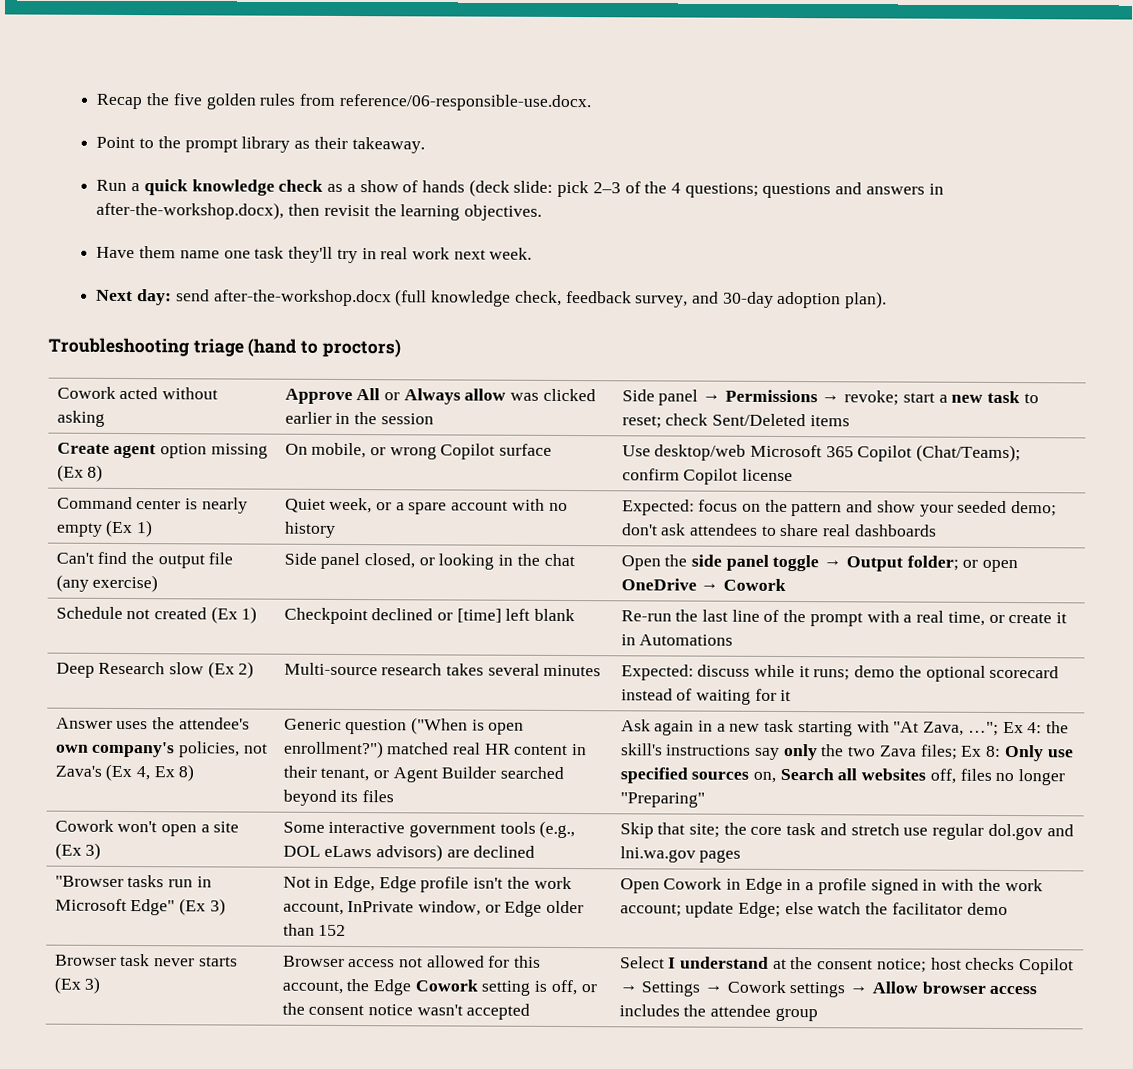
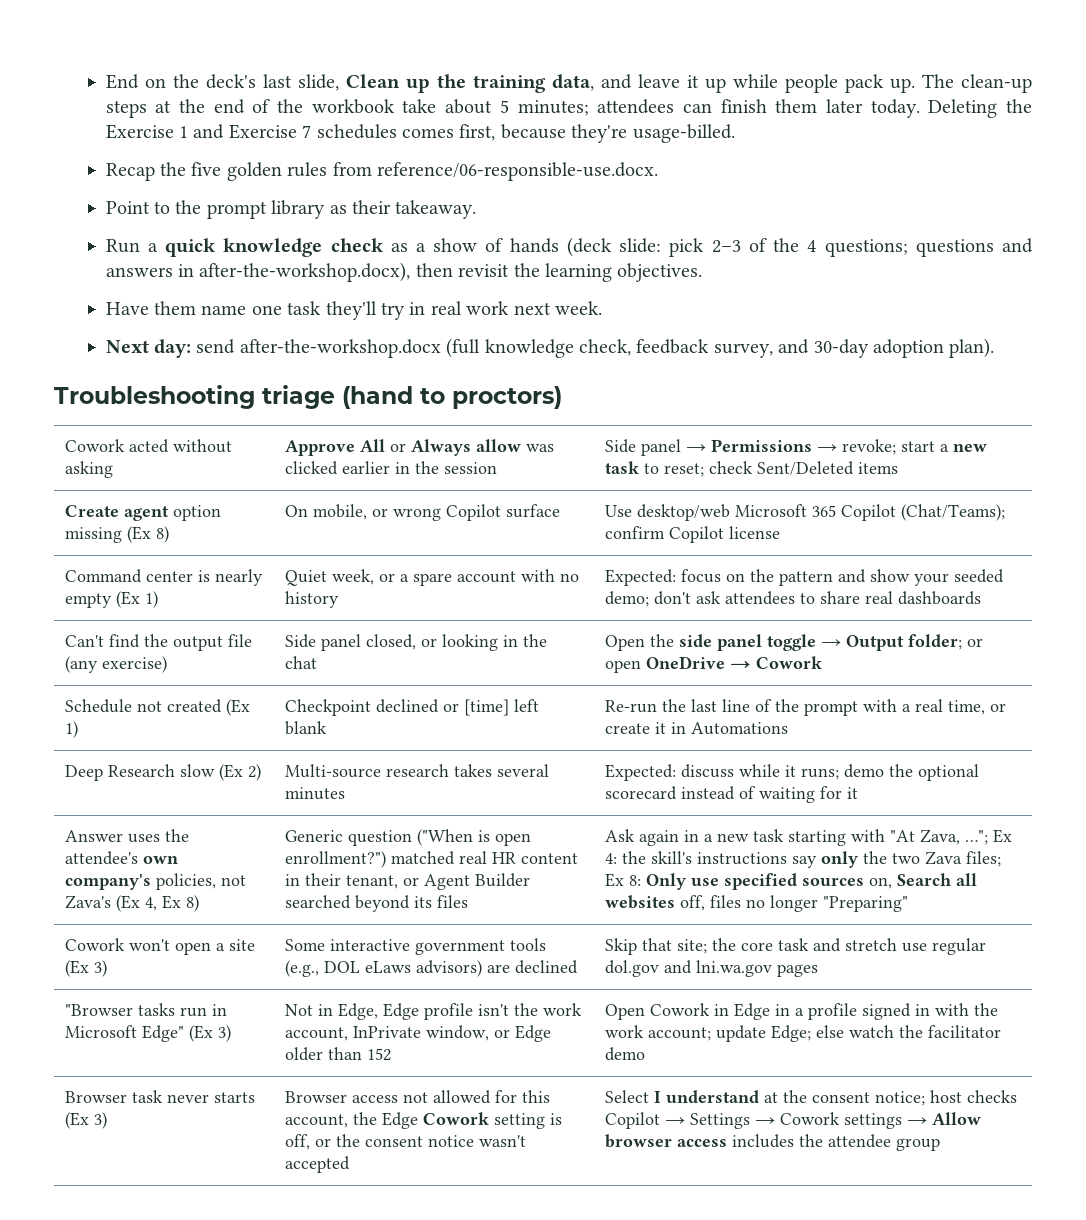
+ End on the deck's last slide, Clean up the training data, and leave it up while people pack up. The clean-up steps at the end of the workbook take about 5 minutes; attendees can finish them later today. Deleting the Exercise 1 and Exercise 7 schedules comes first, because they're usage-billed.

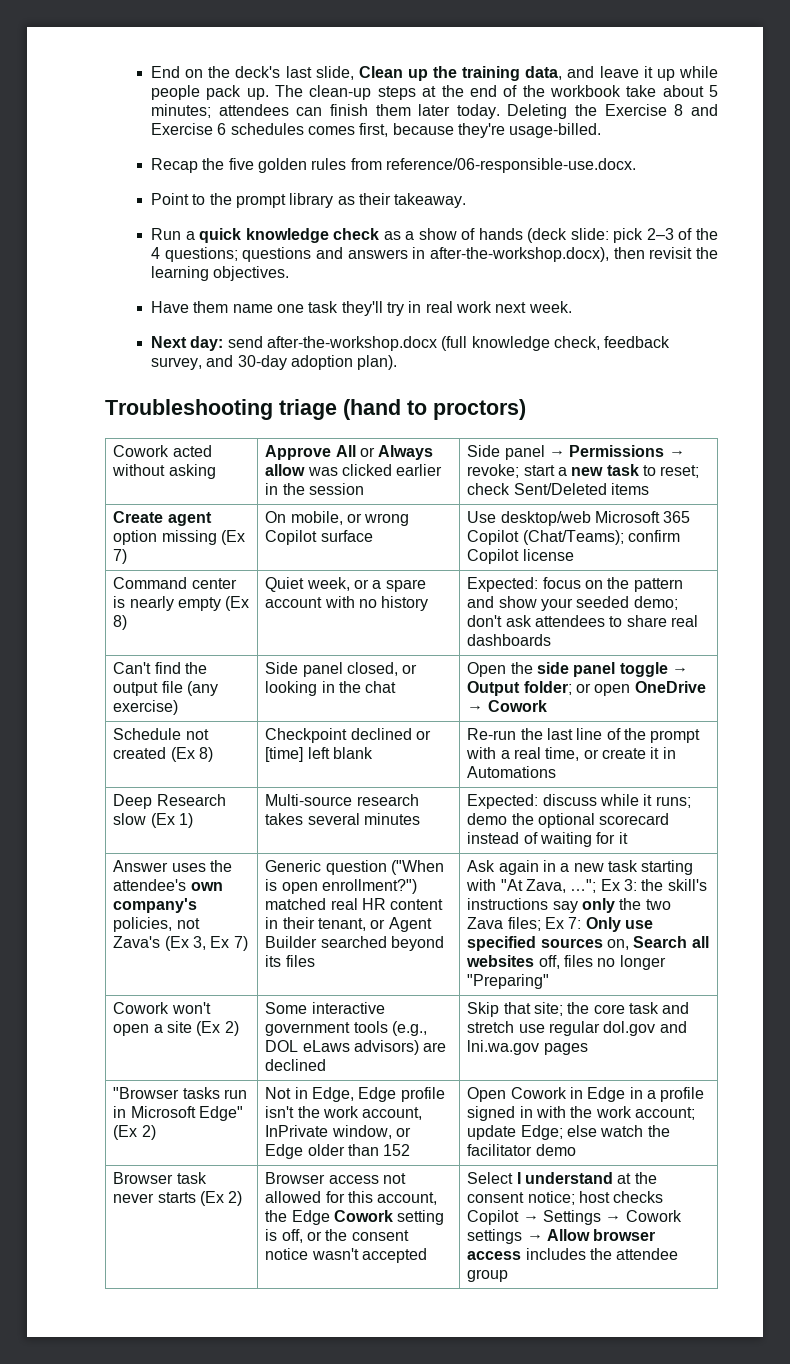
- Deleting the Exercise 1 and Exercise 7 schedules comes first, because they're usage-billed.
+ Deleting the Exercise 8 and Exercise 6 schedules comes first, because they're usage-billed.
- Create agent option missing (Ex 8) | On mobile, or wrong Copilot surface | Use desktop/web Microsoft 365 Copilot (Chat/Teams); confirm Copilot license
+ Create agent option missing (Ex 7) | On mobile, or wrong Copilot surface | Use desktop/web Microsoft 365 Copilot (Chat/Teams); confirm Copilot license
- Command center is nearly empty (Ex 1) | Quiet week, or a spare account with no history | Expected: focus on the pattern and show your seeded demo; don't ask attendees to share real dashboards
+ Command center is nearly empty (Ex 8) | Quiet week, or a spare account with no history | Expected: focus on the pattern and show your seeded demo; don't ask attendees to share real dashboards
- Schedule not created (Ex 1) | Checkpoint declined or [time] left blank | Re-run the last line of the prompt with a real time, or create it in Automations
+ Schedule not created (Ex 8) | Checkpoint declined or [time] left blank | Re-run the last line of the prompt with a real time, or create it in Automations
- Deep Research slow (Ex 2) | Multi-source research takes several minutes | Expected: discuss while it runs; demo the optional scorecard instead of waiting for it
+ Deep Research slow (Ex 1) | Multi-source research takes several minutes | Expected: discuss while it runs; demo the optional scorecard instead of waiting for it
- Answer uses the attendee's own company's policies, not Zava's (Ex 4, Ex 8)
+ Answer uses the attendee's own company's policies, not Zava's (Ex 3, Ex 7)
- Ask again in a new task starting with "At Zava, …"; Ex 4: the skill's instructions say only the two Zava files; Ex 8: Only use specified sources on, Search all websites off, files no longer "Preparing"
+ Ask again in a new task starting with "At Zava, …"; Ex 3: the skill's instructions say only the two Zava files; Ex 7: Only use specified sources on, Search all websites off, files no longer "Preparing"
- Cowork won't open a site (Ex 3) | Some interactive government tools (e.g., DOL eLaws advisors) are declined | Skip that site; the core task and stretch use regular dol.gov and lni.wa.gov pages
+ Cowork won't open a site (Ex 2) | Some interactive government tools (e.g., DOL eLaws advisors) are declined | Skip that site; the core task and stretch use regular dol.gov and lni.wa.gov pages
- "Browser tasks run in Microsoft Edge" (Ex 3)
+ "Browser tasks run in Microsoft Edge" (Ex 2)
- Browser task never starts (Ex 3)
+ Browser task never starts (Ex 2)

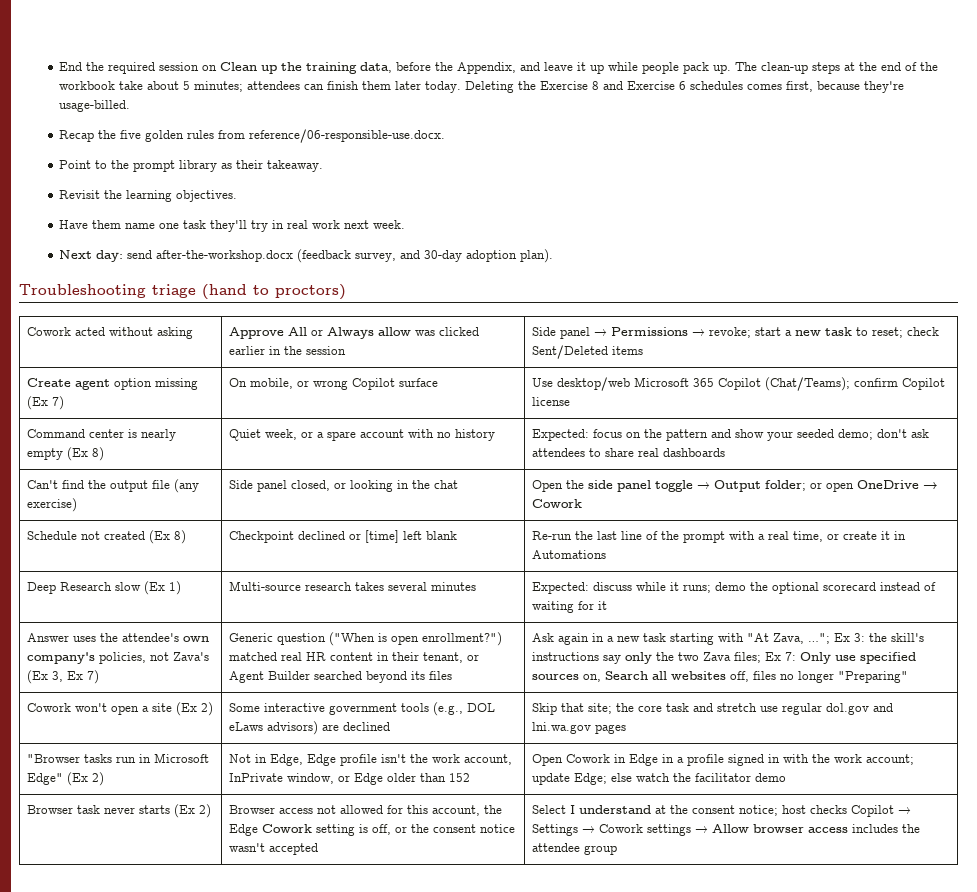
- End on the deck's last slide, Clean up the training data, and leave it up while people pack up.
+ End the required session on Clean up the training data, before the Appendix, and leave it up while people pack up.
- Run a quick knowledge check as a show of hands (deck slide: pick 2–3 of the 4 questions; questions and answers in after-the-workshop.docx), then revisit the learning objectives.
+ Revisit the learning objectives.
- Next day: send after-the-workshop.docx (full knowledge check, feedback survey, and 30-day adoption plan).
+ Next day: send after-the-workshop.docx (feedback survey, and 30-day adoption plan).

